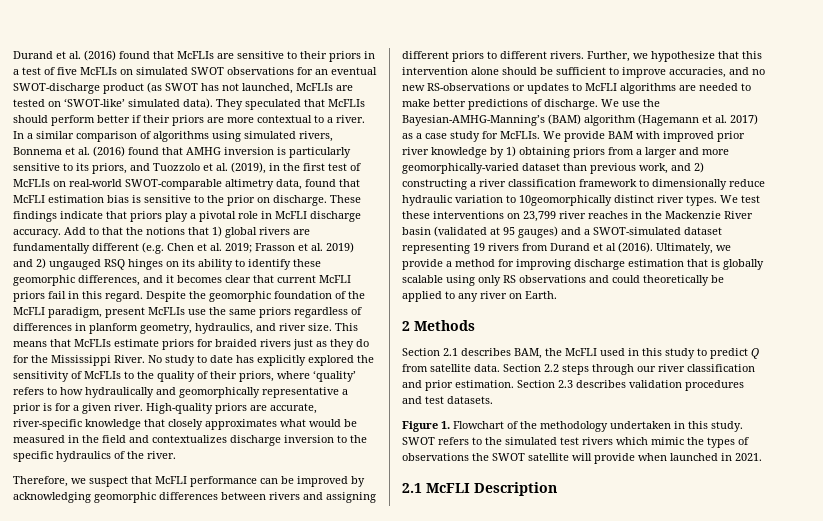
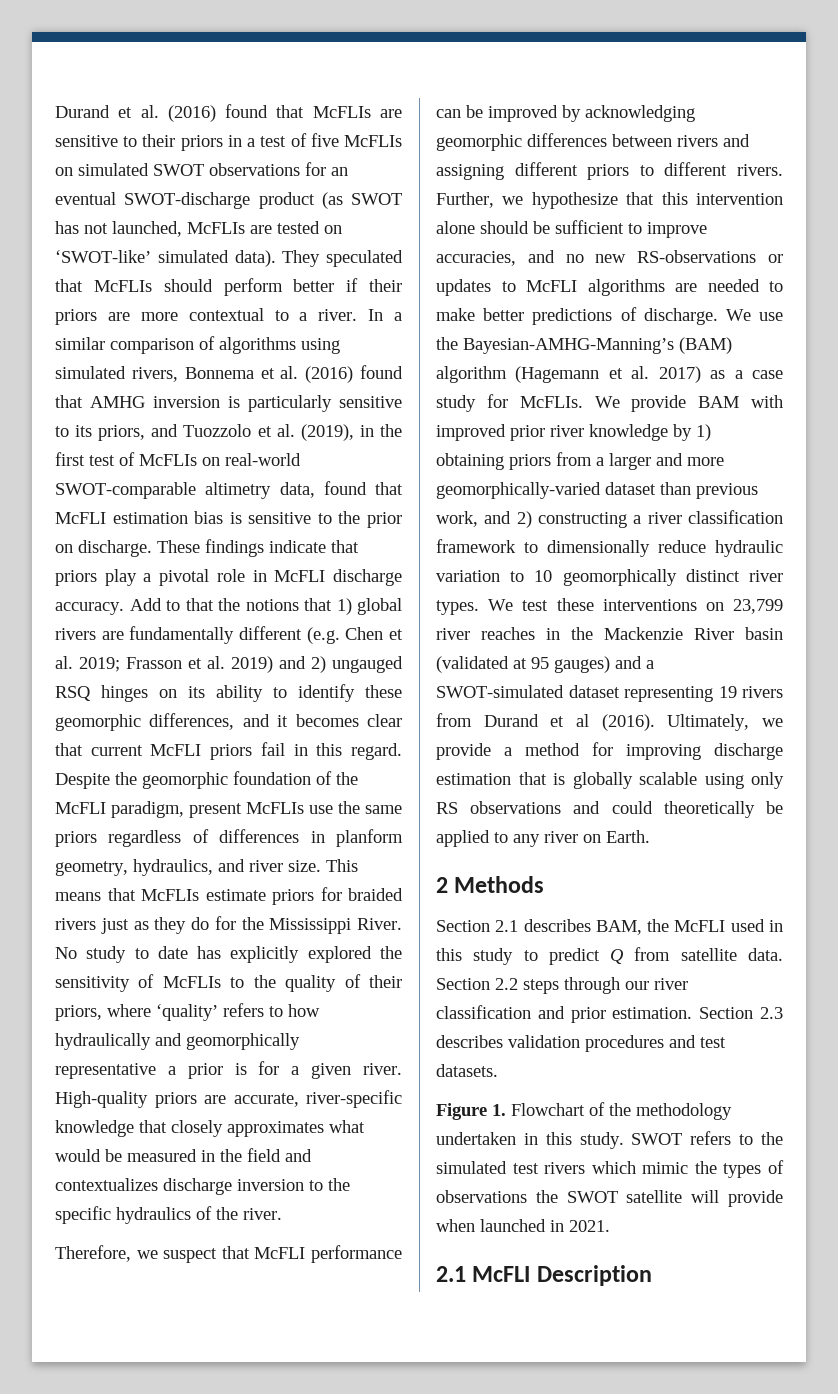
- We provide BAM with improved prior river knowledge by 1) obtaining priors from a larger and more geomorphically-varied dataset than previous work, and 2) constructing a river classification framework to dimensionally reduce hydraulic variation to 10geomorphically distinct river types.
+ We provide BAM with improved prior river knowledge by 1) obtaining priors from a larger and more geomorphically-varied dataset than previous work, and 2) constructing a river classification framework to dimensionally reduce hydraulic variation to 10 geomorphically distinct river types.

